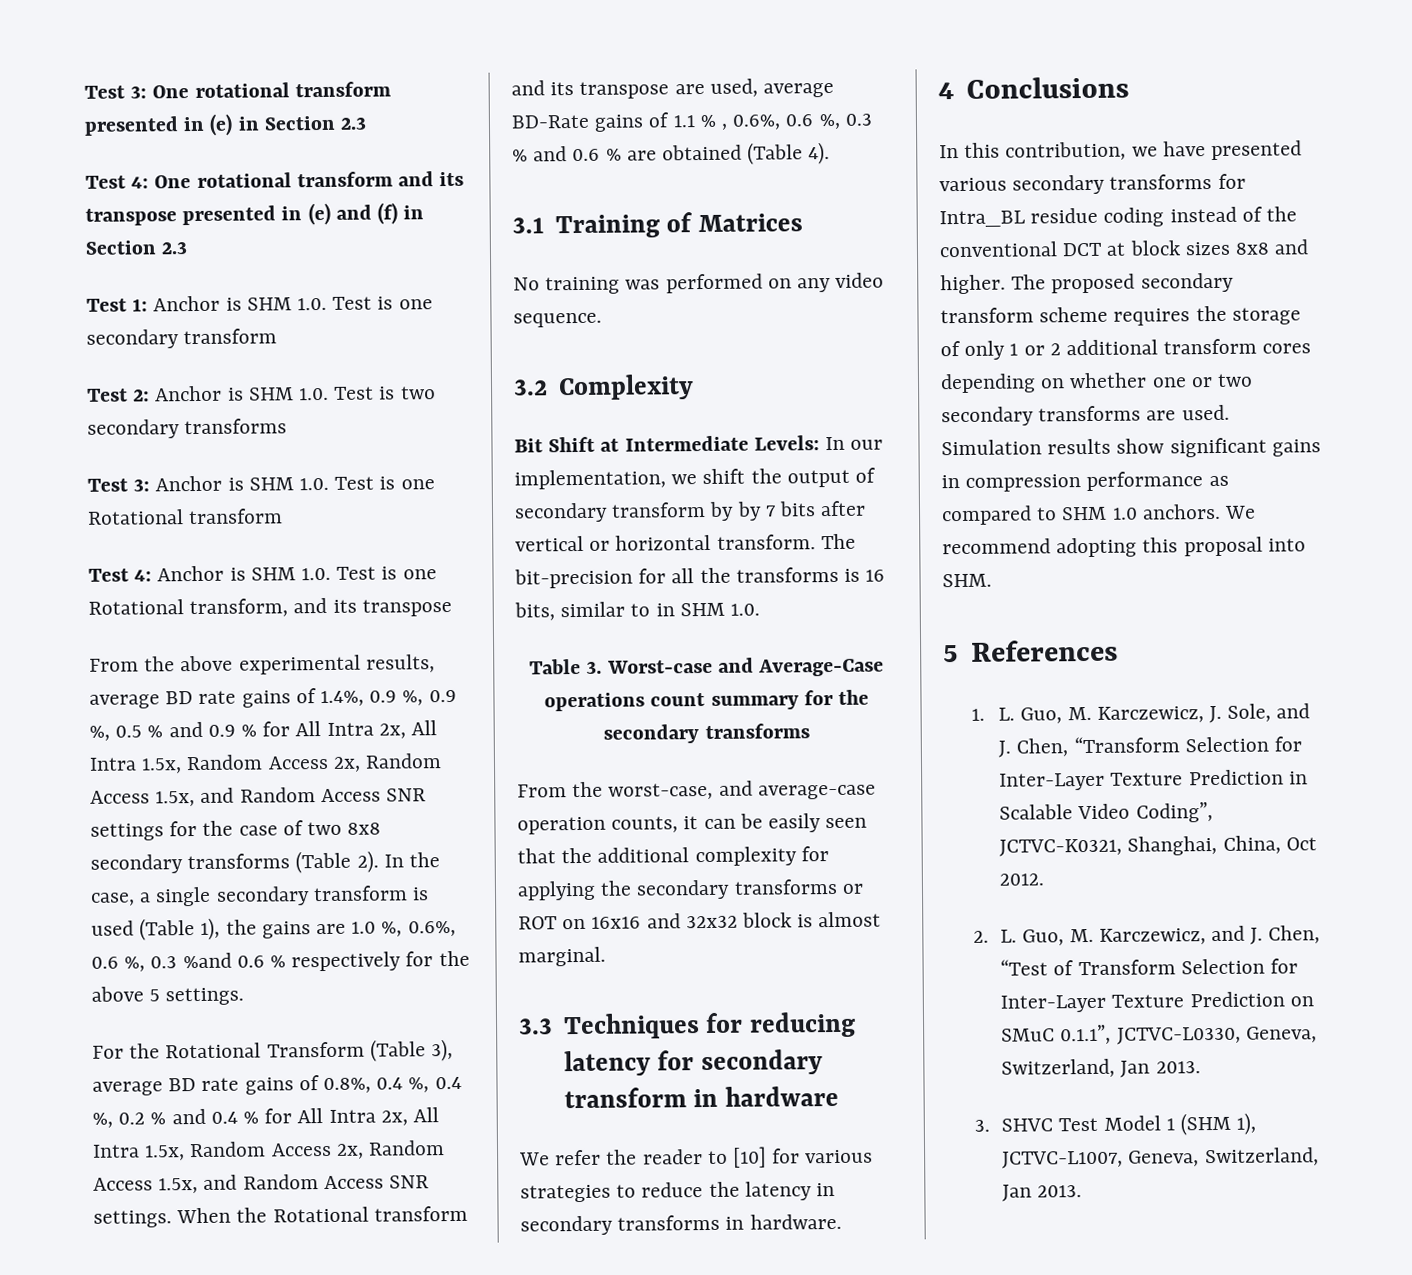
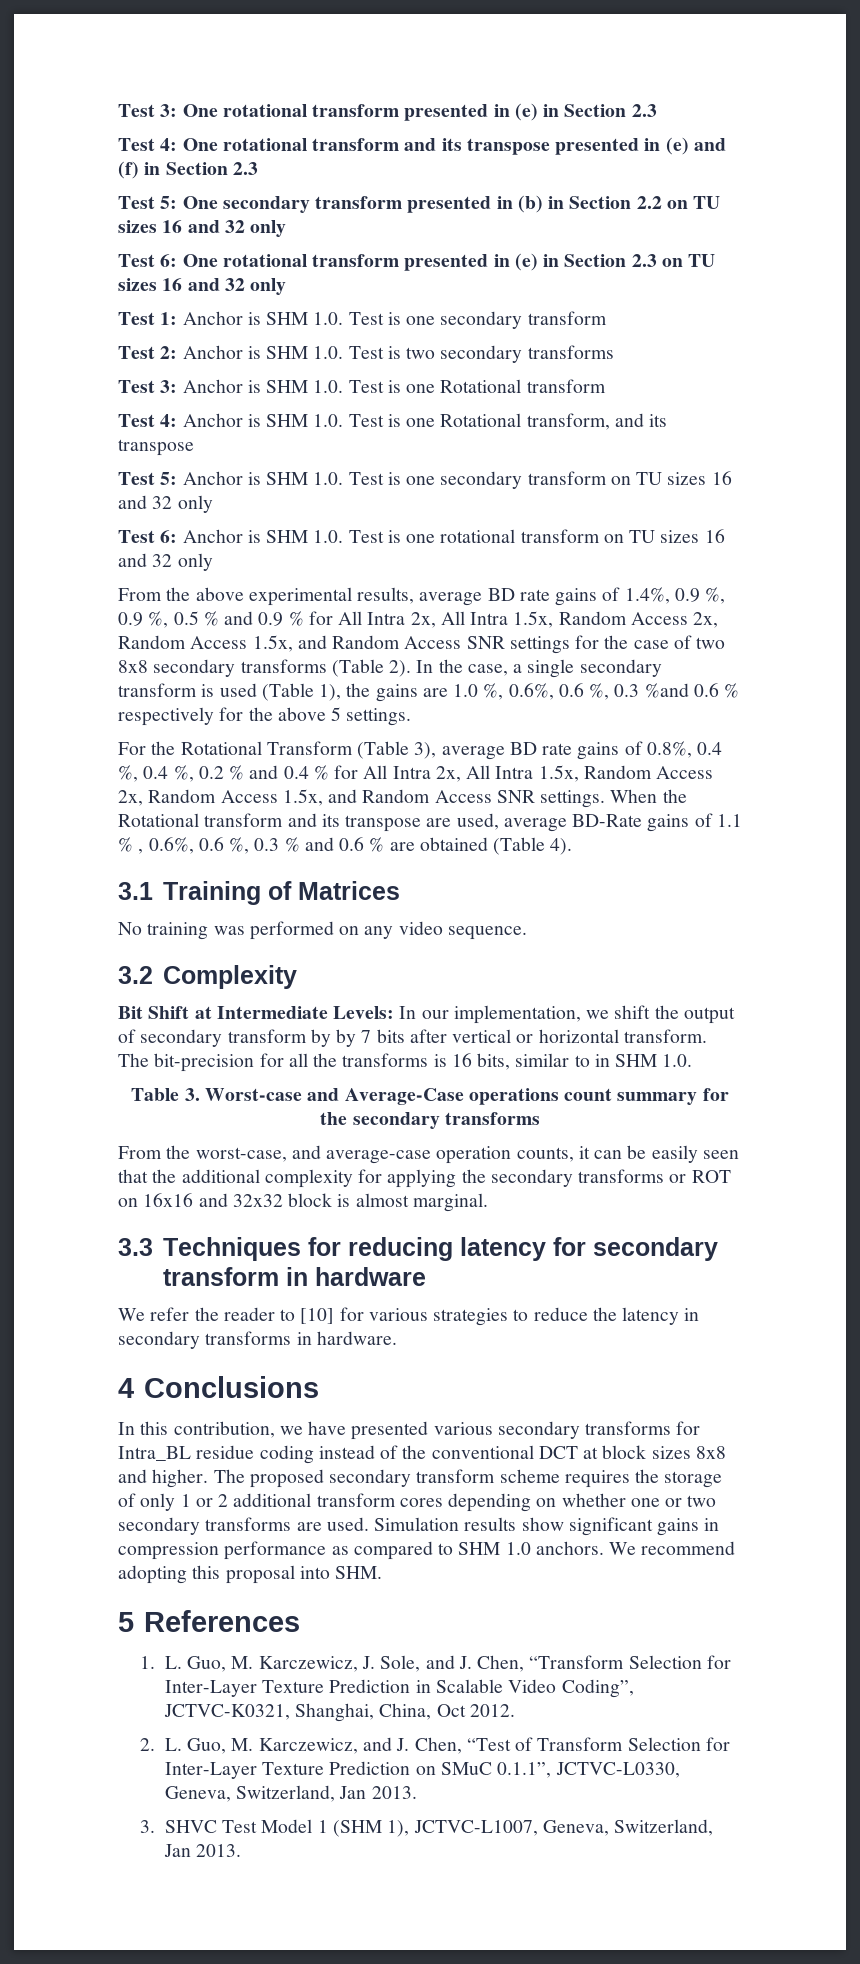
+ Test 5: One secondary transform presented in (b) in Section 2.2 on TU sizes 16 and 32 only
+ Test 6: One rotational transform presented in (e) in Section 2.3 on TU sizes 16 and 32 only
+ Test 5: Anchor is SHM 1.0. Test is one secondary transform on TU sizes 16 and 32 only
+ Test 6: Anchor is SHM 1.0. Test is one rotational transform on TU sizes 16 and 32 only

